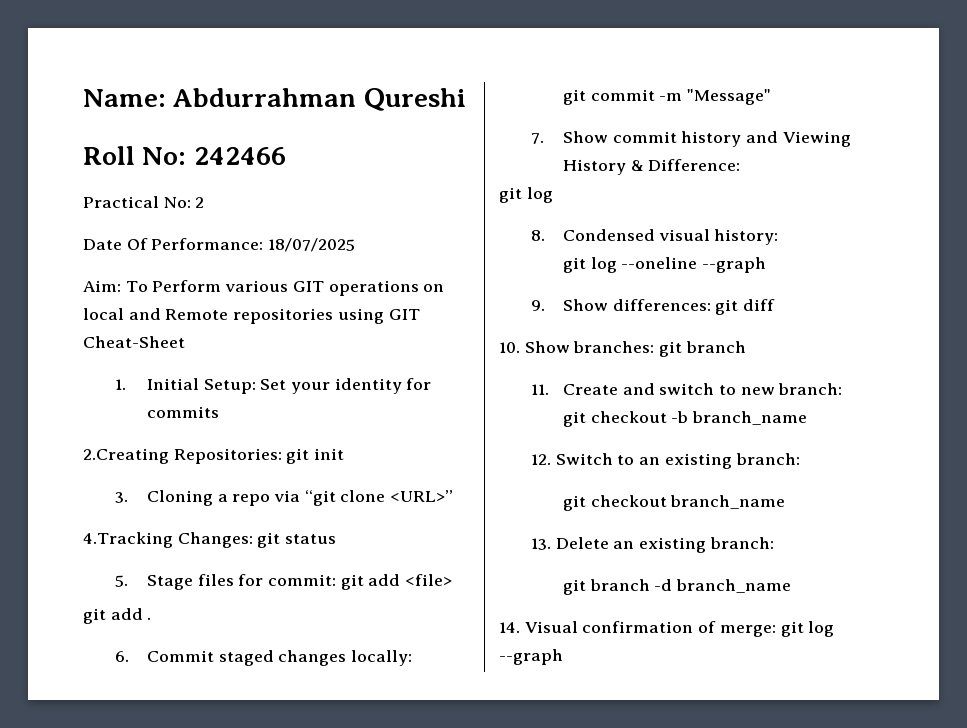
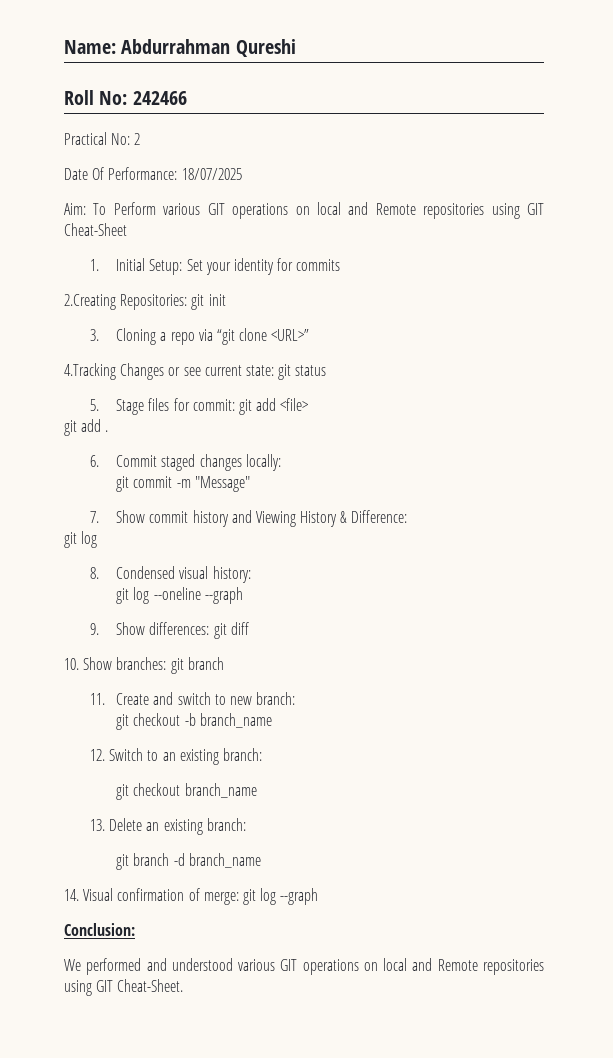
- 4.Tracking Changes: git status
+ 4.Tracking Changes or see current state: git status
+ Conclusion:
+ We performed and understood various GIT operations on local and Remote repositories using GIT Cheat-Sheet.

